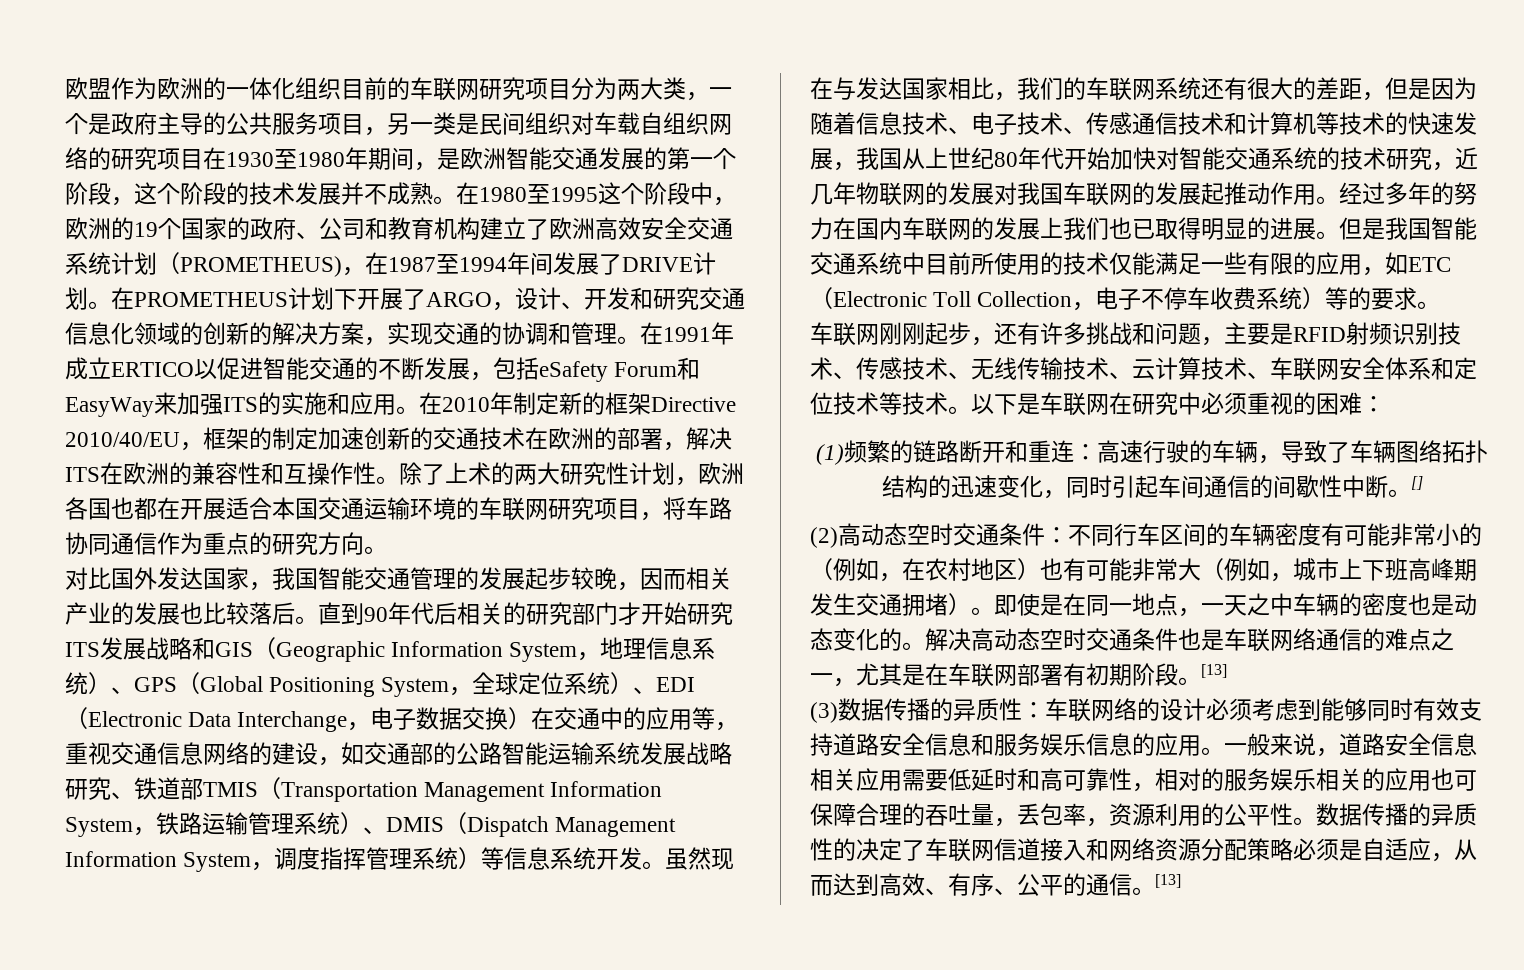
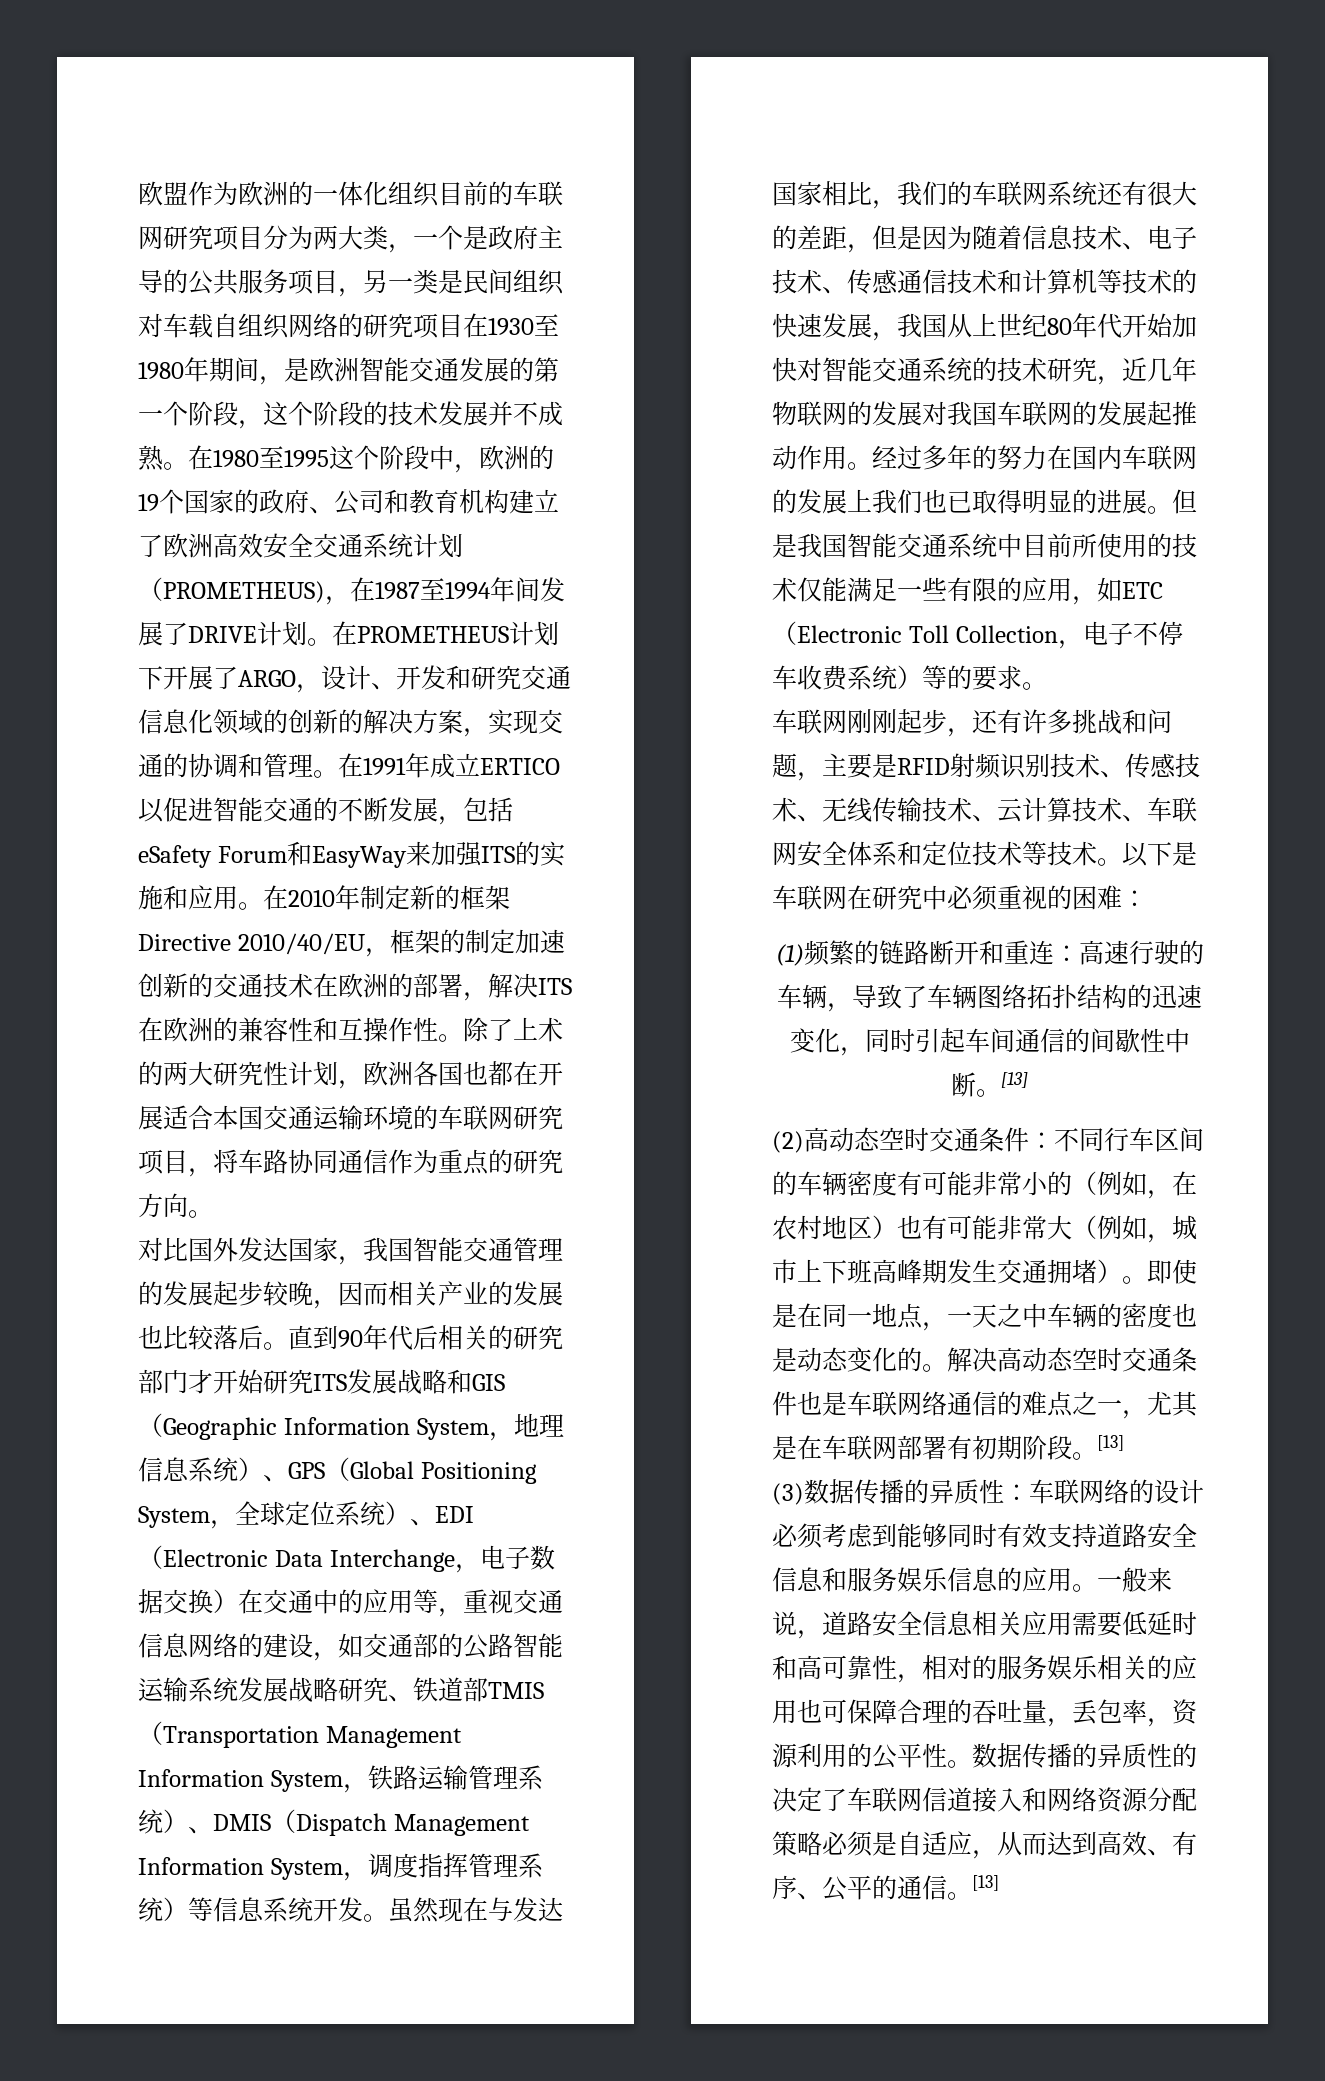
- (1)频繁的链路断开和重连：高速行驶的车辆，导致了车辆图络拓扑结构的迅速变化，同时引起车间通信的间歇性中断。[]
+ (1)频繁的链路断开和重连：高速行驶的车辆，导致了车辆图络拓扑结构的迅速变化，同时引起车间通信的间歇性中断。[13]

